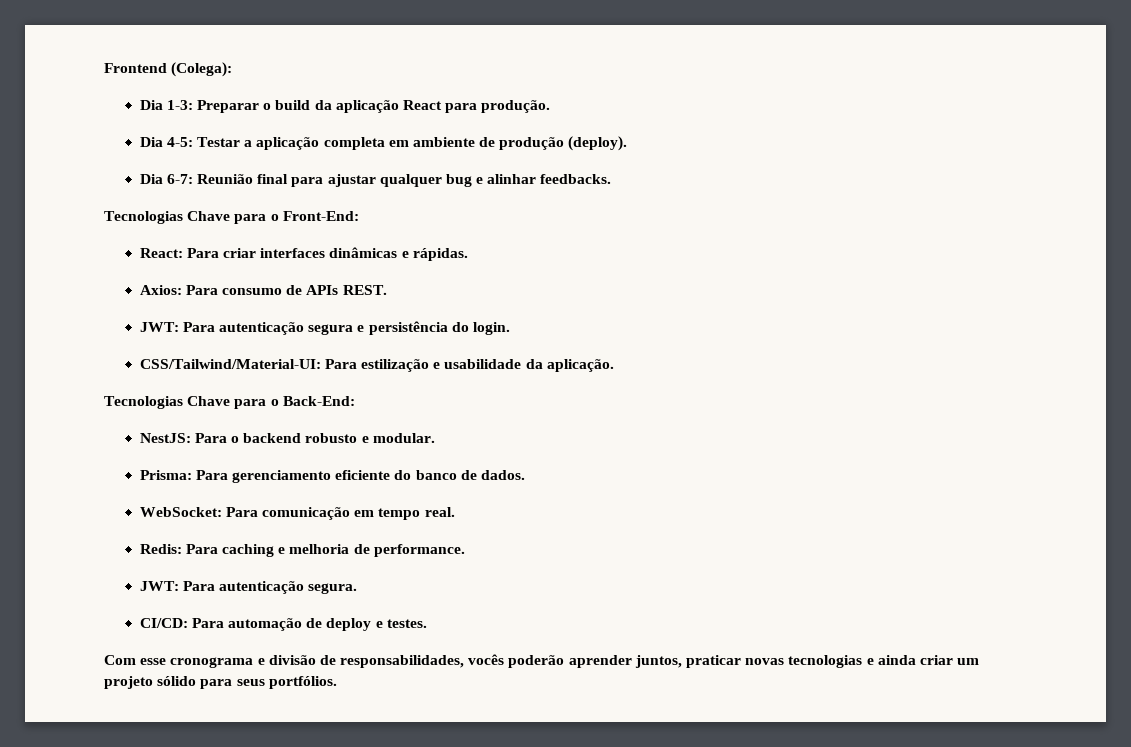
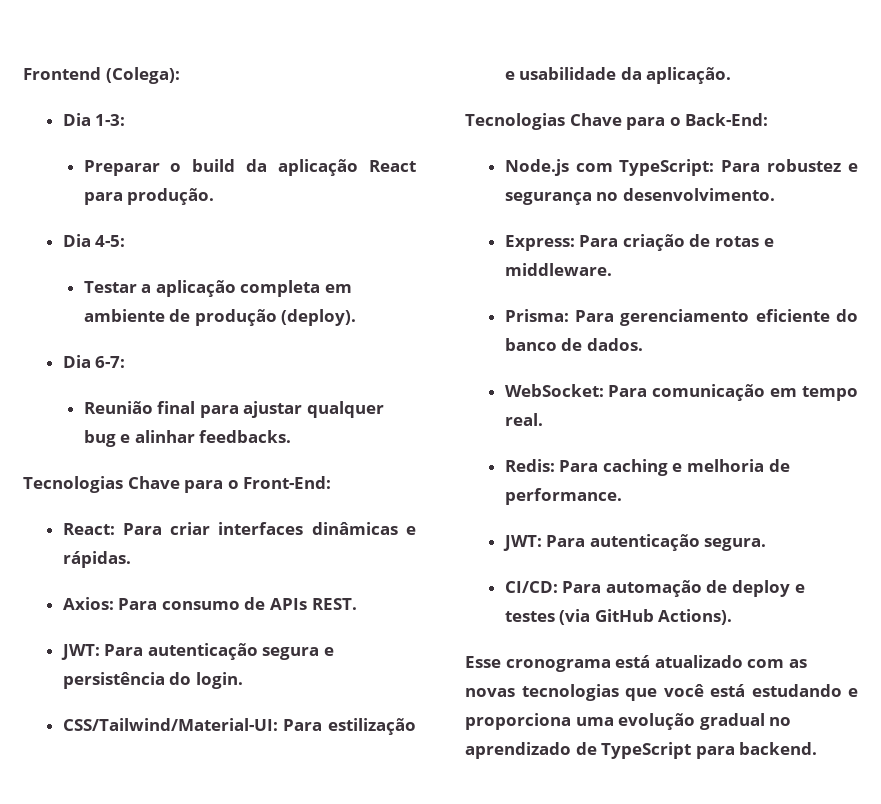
- Dia 1-3: Preparar o build da aplicação React para produção.
+ Dia 1-3:
+ Preparar o build da aplicação React para produção.
- Dia 4-5: Testar a aplicação completa em ambiente de produção (deploy).
+ Dia 4-5:
+ Testar a aplicação completa em ambiente de produção (deploy).
- Dia 6-7: Reunião final para ajustar qualquer bug e alinhar feedbacks.
+ Dia 6-7:
+ Reunião final para ajustar qualquer bug e alinhar feedbacks.
- NestJS: Para o backend robusto e modular.
+ Node.js com TypeScript: Para robustez e segurança no desenvolvimento.
+ Express: Para criação de rotas e middleware.
- CI/CD: Para automação de deploy e testes.
- Com esse cronograma e divisão de responsabilidades, vocês poderão aprender juntos, praticar novas tecnologias e ainda criar um projeto sólido para seus portfólios.
+ CI/CD: Para automação de deploy e testes (via GitHub Actions).
+ Esse cronograma está atualizado com as novas tecnologias que você está estudando e proporciona uma evolução gradual no aprendizado de TypeScript para backend.

